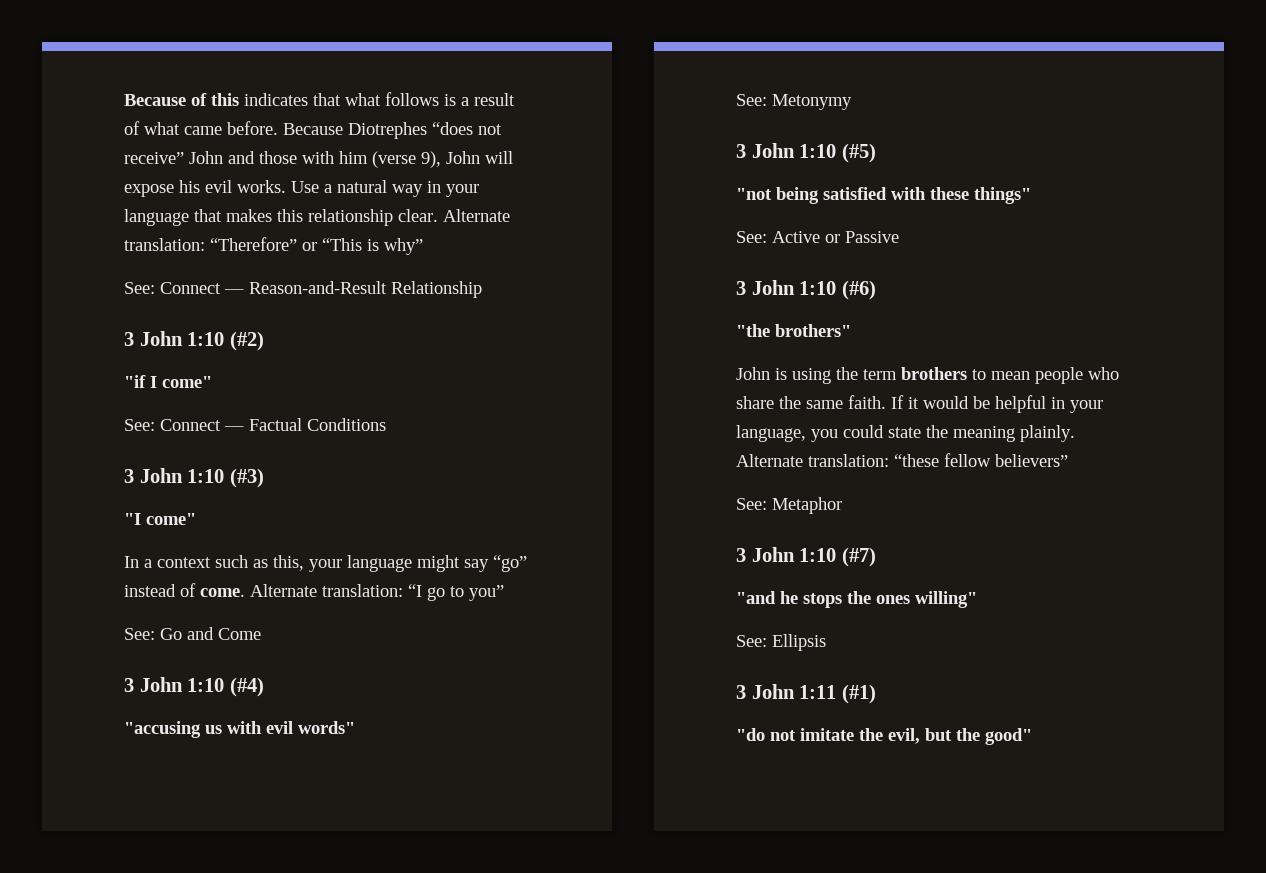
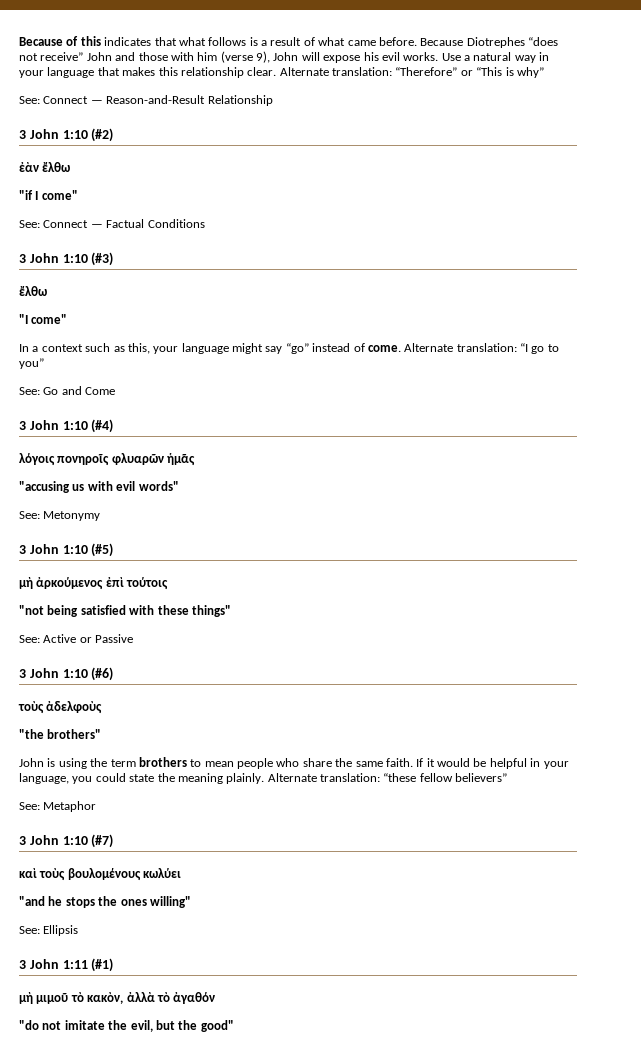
+ ἐὰν ἔλθω
  3 John 1:10 (#3)
+ ἔλθω
+ λόγοις πονηροῖς φλυαρῶν ἡμᾶς
+ μὴ ἀρκούμενος ἐπὶ τούτοις
+ τοὺς ἀδελφοὺς
+ καὶ τοὺς βουλομένους κωλύει
+ μὴ μιμοῦ τὸ κακὸν, ἀλλὰ τὸ ἀγαθόν

